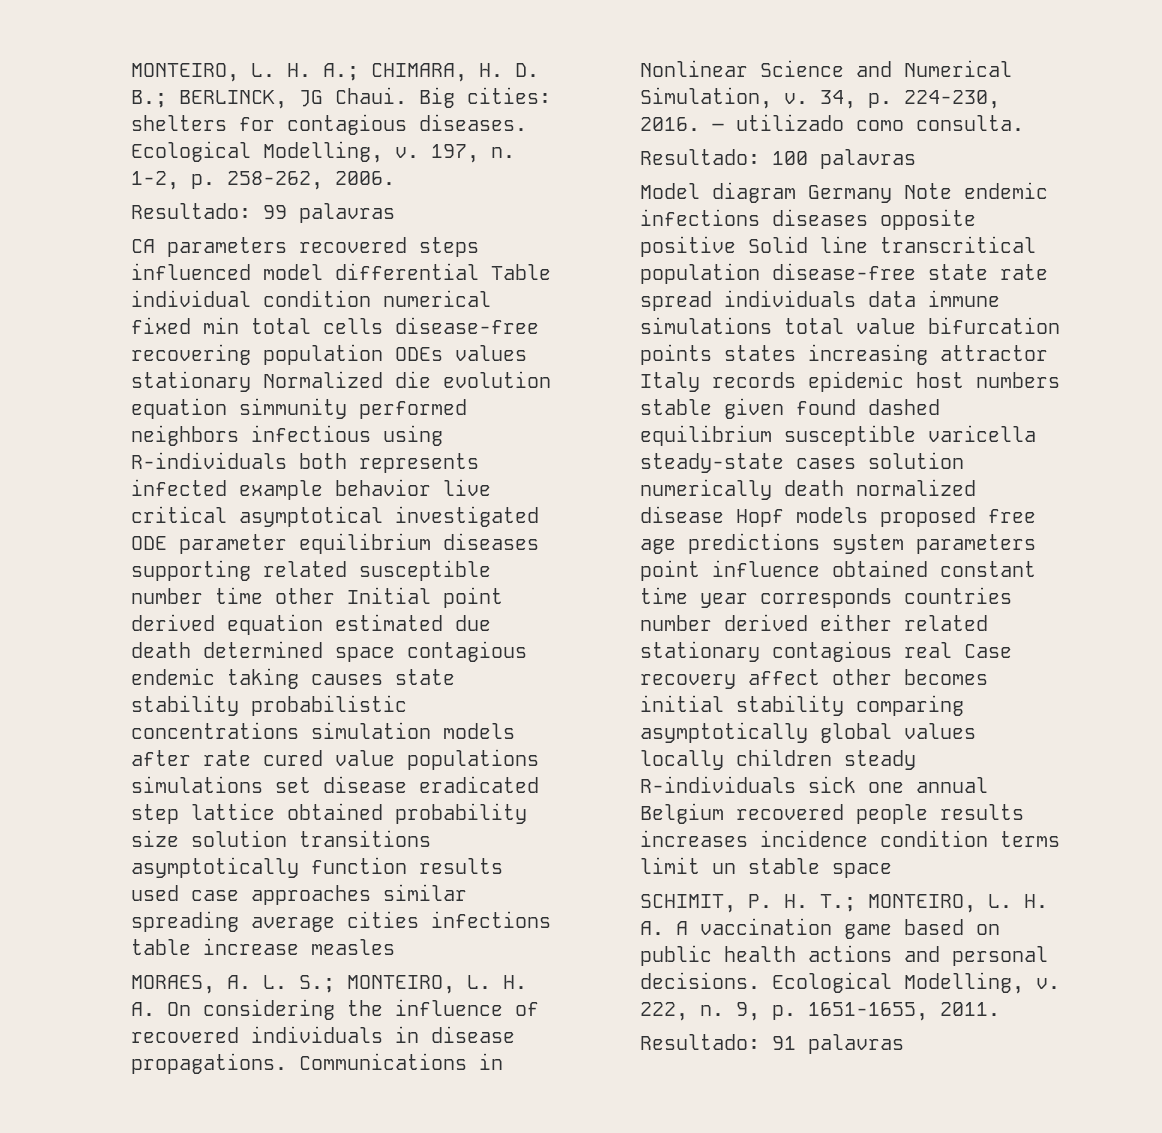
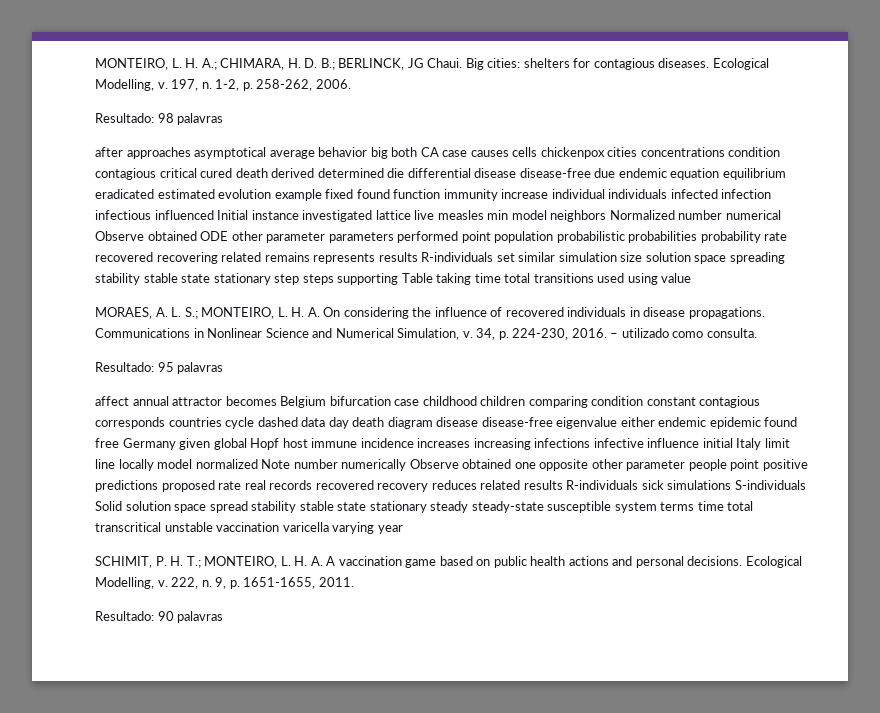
- Resultado: 99 palavras
- CA parameters recovered steps influenced model differential Table individual condition numerical fixed min total cells disease-free recovering population ODEs values stationary Normalized die evolution equation simmunity performed neighbors infectious using R-individuals both represents infected example behavior live critical asymptotical investigated ODE parameter equilibrium diseases supporting related susceptible number time other Initial point derived equation estimated due death determined space contagious endemic taking causes state stability probabilistic concentrations simulation models after rate cured value populations simulations set disease eradicated step lattice obtained probability size solution transitions asymptotically function results used case approaches similar spreading average cities infections table increase measles
+ Resultado: 98 palavras
+ after approaches asymptotical average behavior big both CA case causes cells chickenpox cities concentrations condition contagious critical cured death derived determined die differential disease disease-free due endemic equation equilibrium eradicated estimated evolution example fixed found function immunity increase individual individuals infected infection infectious influenced Initial instance investigated lattice live measles min model neighbors Normalized number numerical Observe obtained ODE other parameter parameters performed point population probabilistic probabilities probability rate recovered recovering related remains represents results R-individuals set similar simulation size solution space spreading stability stable state stationary step steps supporting Table taking time total transitions used using value
- Resultado: 100 palavras
- Model diagram Germany Note endemic infections diseases opposite positive Solid line transcritical population disease-free state rate spread individuals data immune simulations total value bifurcation points states increasing attractor Italy records epidemic host numbers stable given found dashed equilibrium susceptible varicella steady-state cases solution numerically death normalized disease Hopf models proposed free age predictions system parameters point influence obtained constant time year corresponds countries number derived either related stationary contagious real Case recovery affect other becomes initial stability comparing asymptotically global values locally children steady R-individuals sick one annual Belgium recovered people results increases incidence condition terms limit un stable space
+ Resultado: 95 palavras
+ affect annual attractor becomes Belgium bifurcation case childhood children comparing condition constant contagious corresponds countries cycle dashed data day death diagram disease disease-free eigenvalue either endemic epidemic found free Germany given global Hopf host immune incidence increases increasing infections infective influence initial Italy limit line locally model normalized Note number numerically Observe obtained one opposite other parameter people point positive predictions proposed rate real records recovered recovery reduces related results R-individuals sick simulations S-individuals Solid solution space spread stability stable state stationary steady steady-state susceptible system terms time total transcritical unstable vaccination varicella varying year
- Resultado: 91 palavras
+ Resultado: 90 palavras

